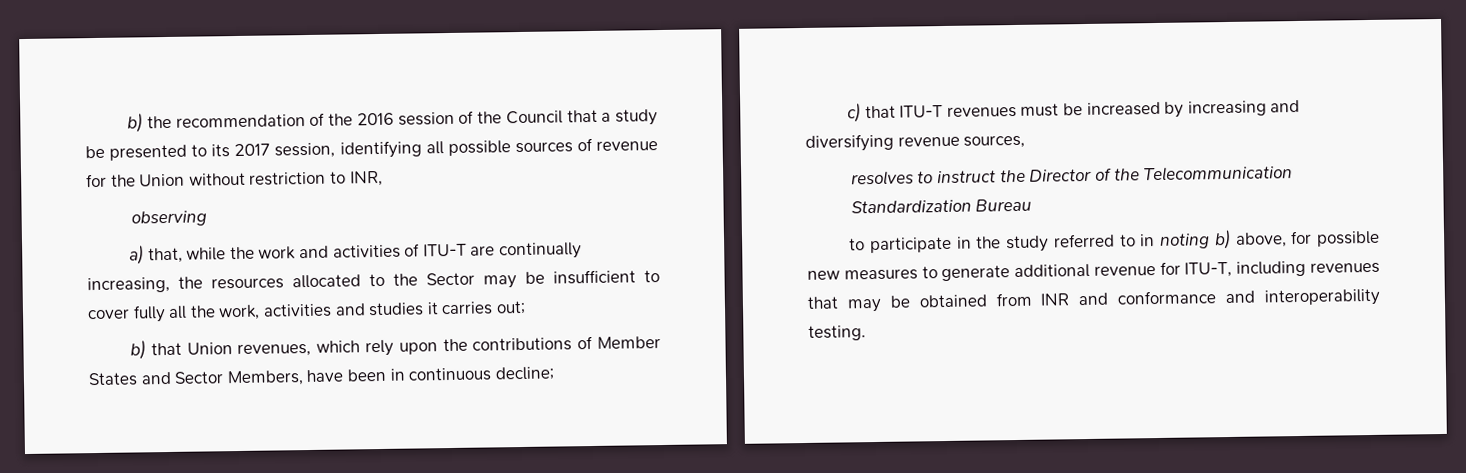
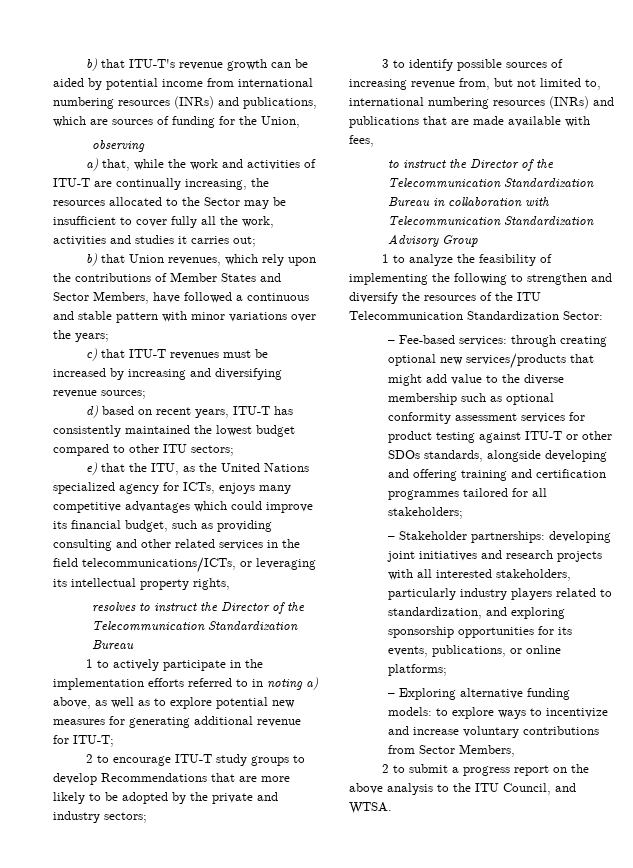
- b) the recommendation of the 2016 session of the Council that a study be presented to its 2017 session, identifying all possible sources of revenue for the Union without restriction to INR,
+ b) that ITU-T's revenue growth can be aided by potential income from international numbering resources (INRs) and publications, which are sources of funding for the Union,
- b) that Union revenues, which rely upon the contributions of Member States and Sector Members, have been in continuous decline;
+ b) that Union revenues, which rely upon the contributions of Member States and Sector Members, have followed a continuous and stable pattern with minor variations over the years;
- c) that ITU-T revenues must be increased by increasing and diversifying revenue sources,
+ c) that ITU-T revenues must be increased by increasing and diversifying revenue sources;
+ d) based on recent years, ITU-T has consistently maintained the lowest budget compared to other ITU sectors;
+ e) that the ITU, as the United Nations specialized agency for ICTs, enjoys many competitive advantages which could improve its financial budget, such as providing consulting and other related services in the field telecommunications/ICTs, or leveraging its intellectual property rights,
- to participate in the study referred to in noting b) above, for possible new measures to generate additional revenue for ITU-T, including revenues that may be obtained from INR and conformance and interoperability testing.
+ 1 to actively participate in the implementation efforts referred to in noting a) above, as well as to explore potential new measures for generating additional revenue for ITU-T;
+ 2 to encourage ITU-T study groups to develop Recommendations that are more likely to be adopted by the private and industry sectors;
+ 3 to identify possible sources of increasing revenue from, but not limited to, international numbering resources (INRs) and publications that are made available with fees,
+ to instruct the Director of the Telecommunication Standardization Bureau in collaboration with Telecommunication Standardization Advisory Group
+ 1 to analyze the feasibility of implementing the following to strengthen and diversify the resources of the ITU Telecommunication Standardization Sector:
+ – Fee-based services: through creating optional new services/products that might add value to the diverse membership such as optional conformity assessment services for product testing against ITU-T or other SDOs standards, alongside developing and offering training and certification programmes tailored for all stakeholders;
+ – Stakeholder partnerships: developing joint initiatives and research projects with all interested stakeholders, particularly industry players related to standardization, and exploring sponsorship opportunities for its events, publications, or online platforms;
+ – Exploring alternative funding models: to explore ways to incentivize and increase voluntary contributions from Sector Members,
+ 2 to submit a progress report on the above analysis to the ITU Council, and WTSA.

